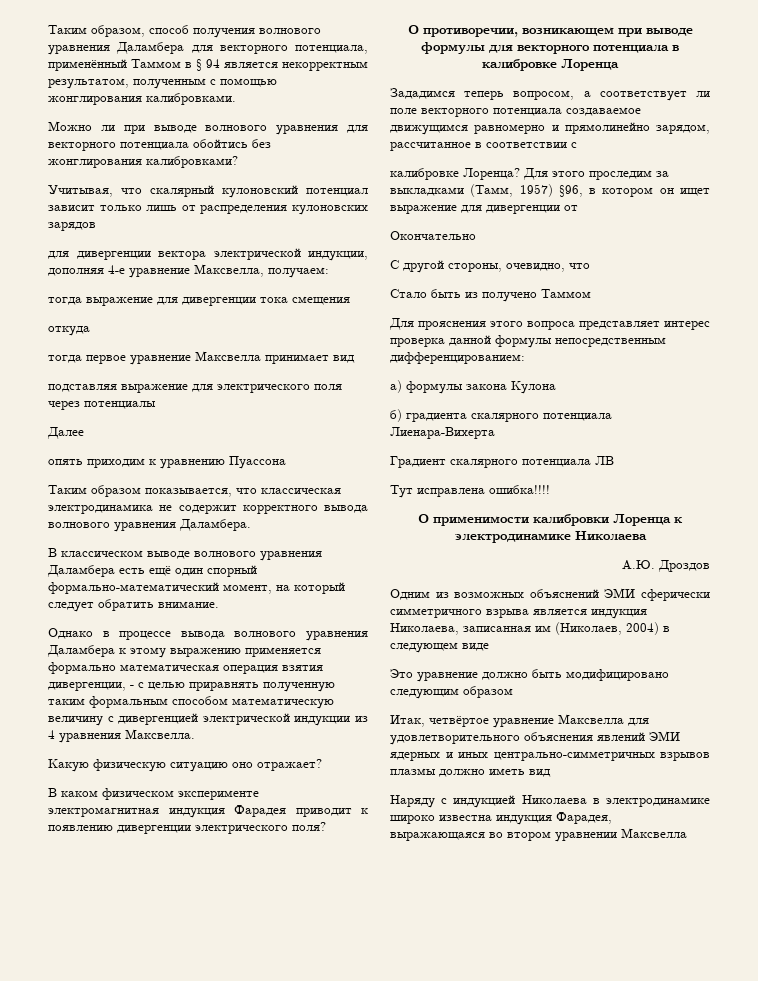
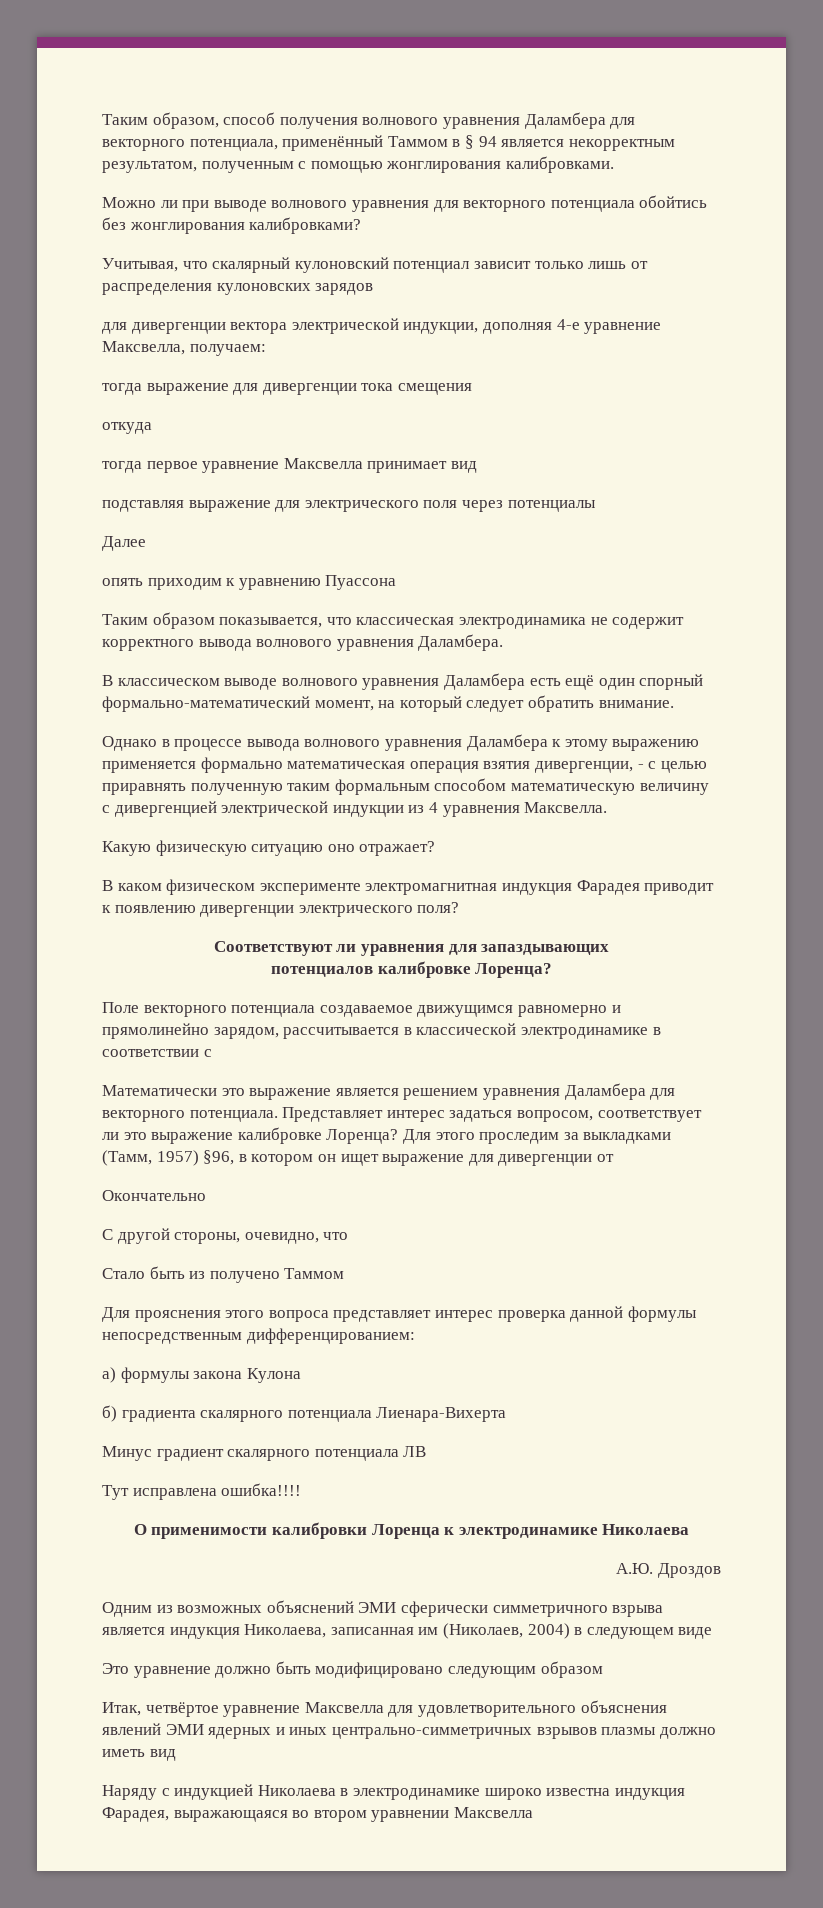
- О противоречии, возникающем при выводе формулы для векторного потенциала в калибровке Лоренца
- Зададимся теперь вопросом, а соответствует ли поле векторного потенциала создаваемое движущимся равномерно и прямолинейно зарядом, рассчитанное в соответствии с
+ Соответствуют ли уравнения для запаздывающих
+ потенциалов калибровке Лоренца?
+ Поле векторного потенциала создаваемое движущимся равномерно и прямолинейно зарядом, рассчитывается в классической электродинамике в соответствии с
- калибровке Лоренца?
+ Математически это выражение является решением уравнения Даламбера для векторного потенциала. Представляет интерес задаться вопросом, соответствует ли это выражение калибровке Лоренца?
- Градиент скалярного потенциала ЛВ
+ Минус градиент скалярного потенциала ЛВ

